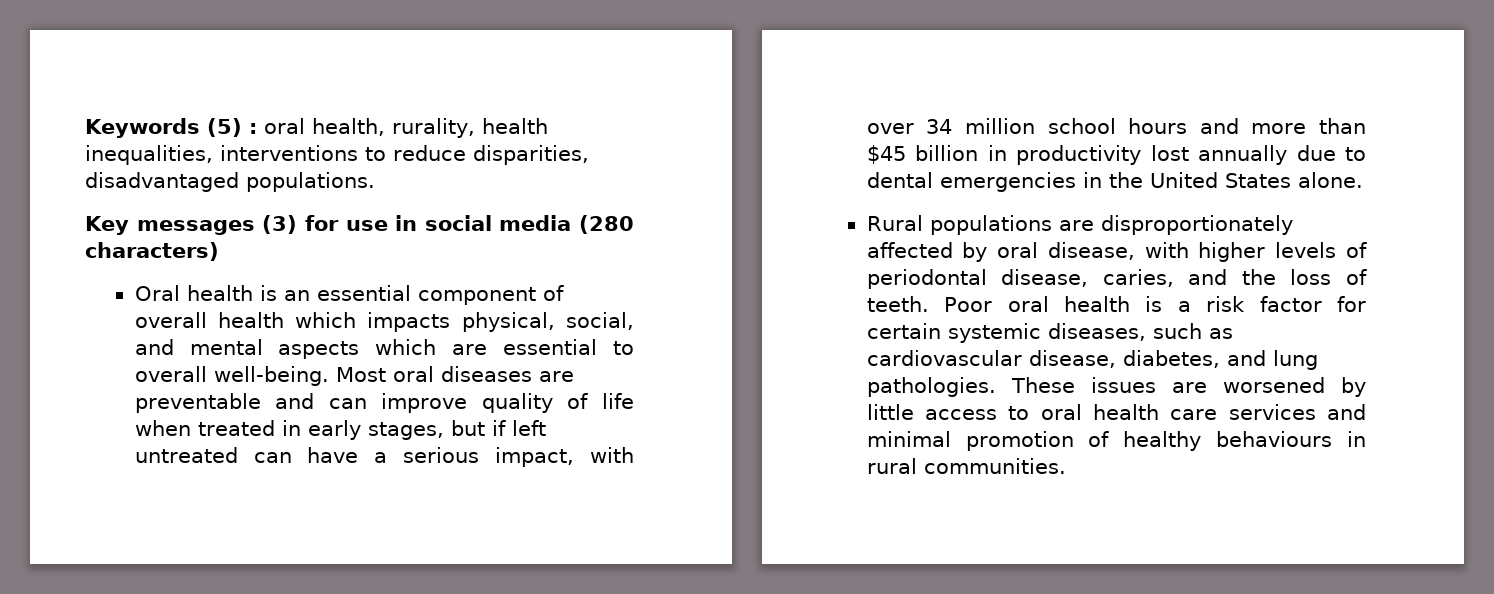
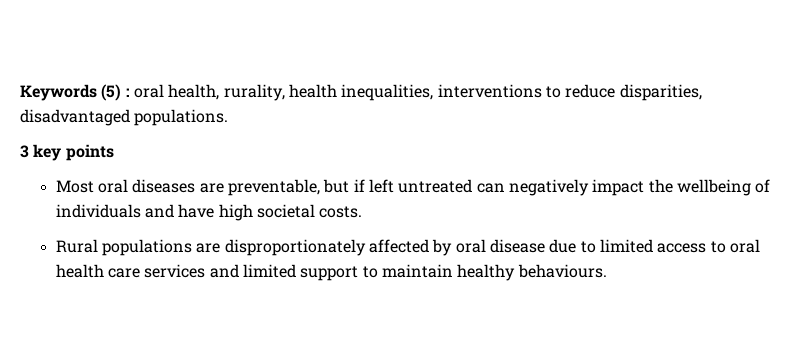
- Key messages (3) for use in social media (280 characters)
- Oral health is an essential component of overall health which impacts physical, social, and mental aspects which are essential to overall well-being. Most oral diseases are preventable and can improve quality of life when treated in early stages, but if left untreated can have a serious impact, with over 34 million school hours and more than $45 billion in productivity lost annually due to dental emergencies in the United States alone.
+ 3 key points
+ Most oral diseases are preventable, but if left untreated can negatively impact the wellbeing of individuals and have high societal costs.
- Rural populations are disproportionately affected by oral disease, with higher levels of periodontal disease, caries, and the loss of teeth. Poor oral health is a risk factor for certain systemic diseases, such as cardiovascular disease, diabetes, and lung pathologies. These issues are worsened by little access to oral health care services and minimal promotion of healthy behaviours in rural communities.
+ Rural populations are disproportionately affected by oral disease due to limited access to oral health care services and limited support to maintain healthy behaviours.

